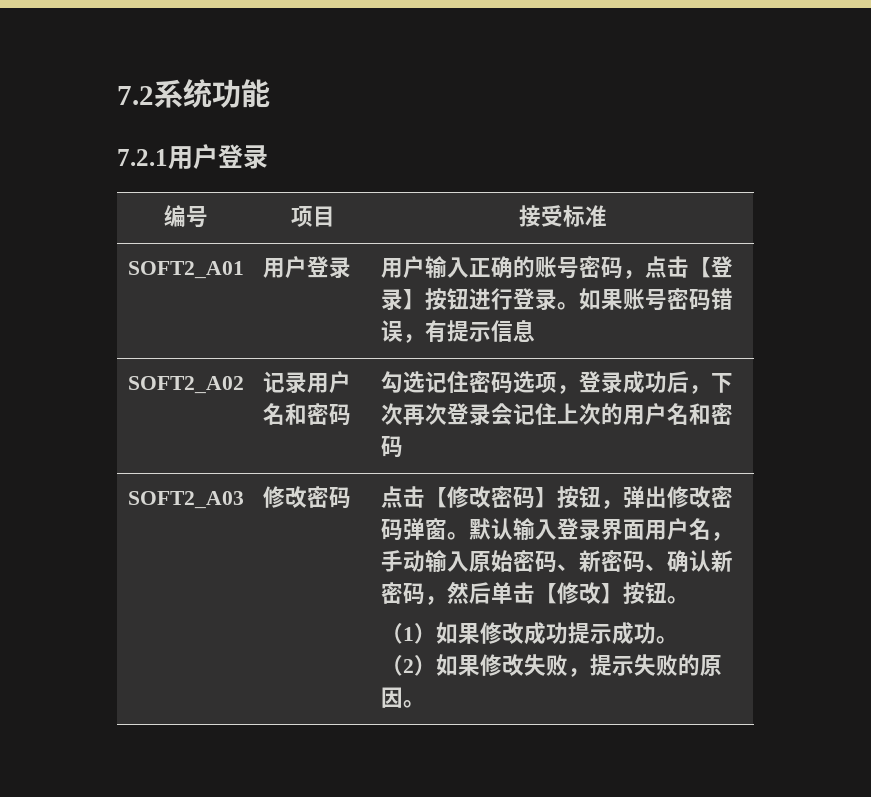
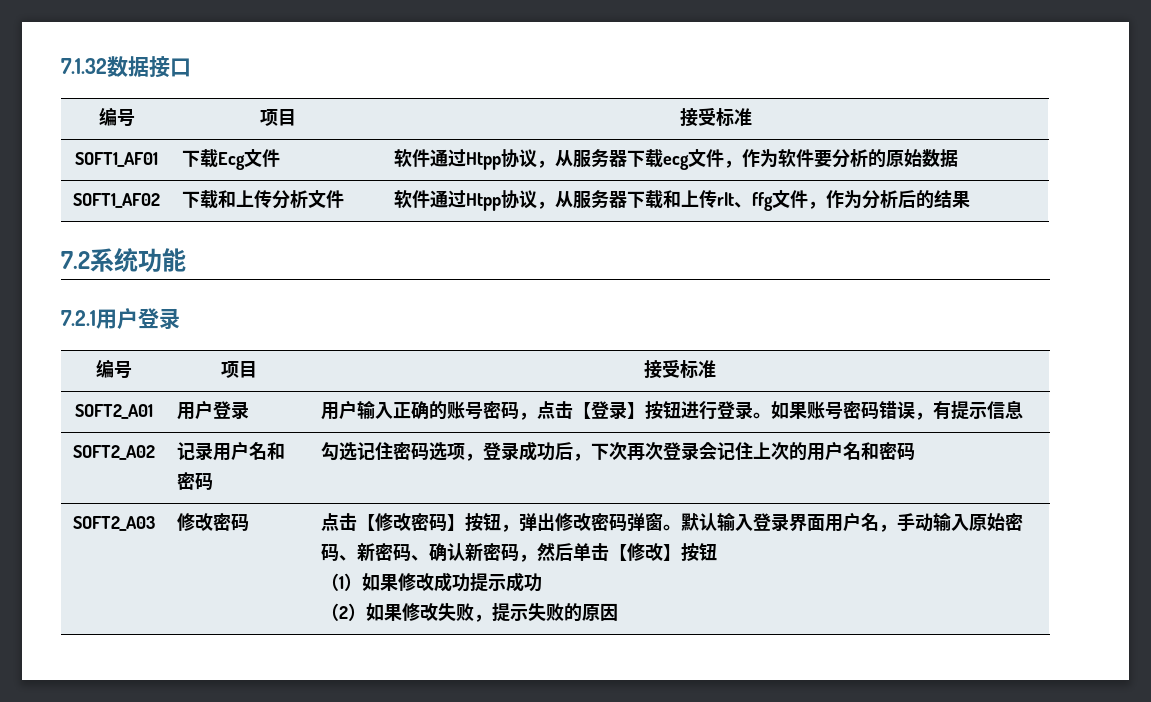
+ 7.1.32数据接口
+ 编号 | 项目 | 接受标准
+ SOFT1_AF01 | 下载Ecg文件 | 软件通过Htpp协议，从服务器下载ecg文件，作为软件要分析的原始数据
+ SOFT1_AF02 | 下载和上传分析文件 | 软件通过Htpp协议，从服务器下载和上传rlt、ffg文件，作为分析后的结果
- 默认输入登录界面用户名，手动输入原始密码、新密码、确认新密码，然后单击【修改】按钮。
+ 默认输入登录界面用户名，手动输入原始密码、新密码、确认新密码，然后单击【修改】按钮
- （1）如果修改成功提示成功。
+ （1）如果修改成功提示成功
- （2）如果修改失败，提示失败的原因。
+ （2）如果修改失败，提示失败的原因

